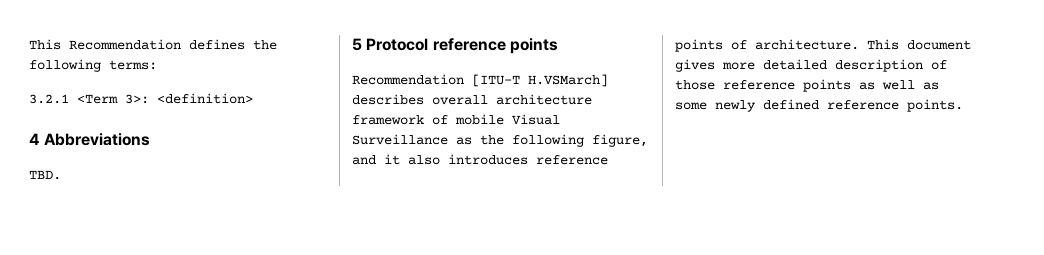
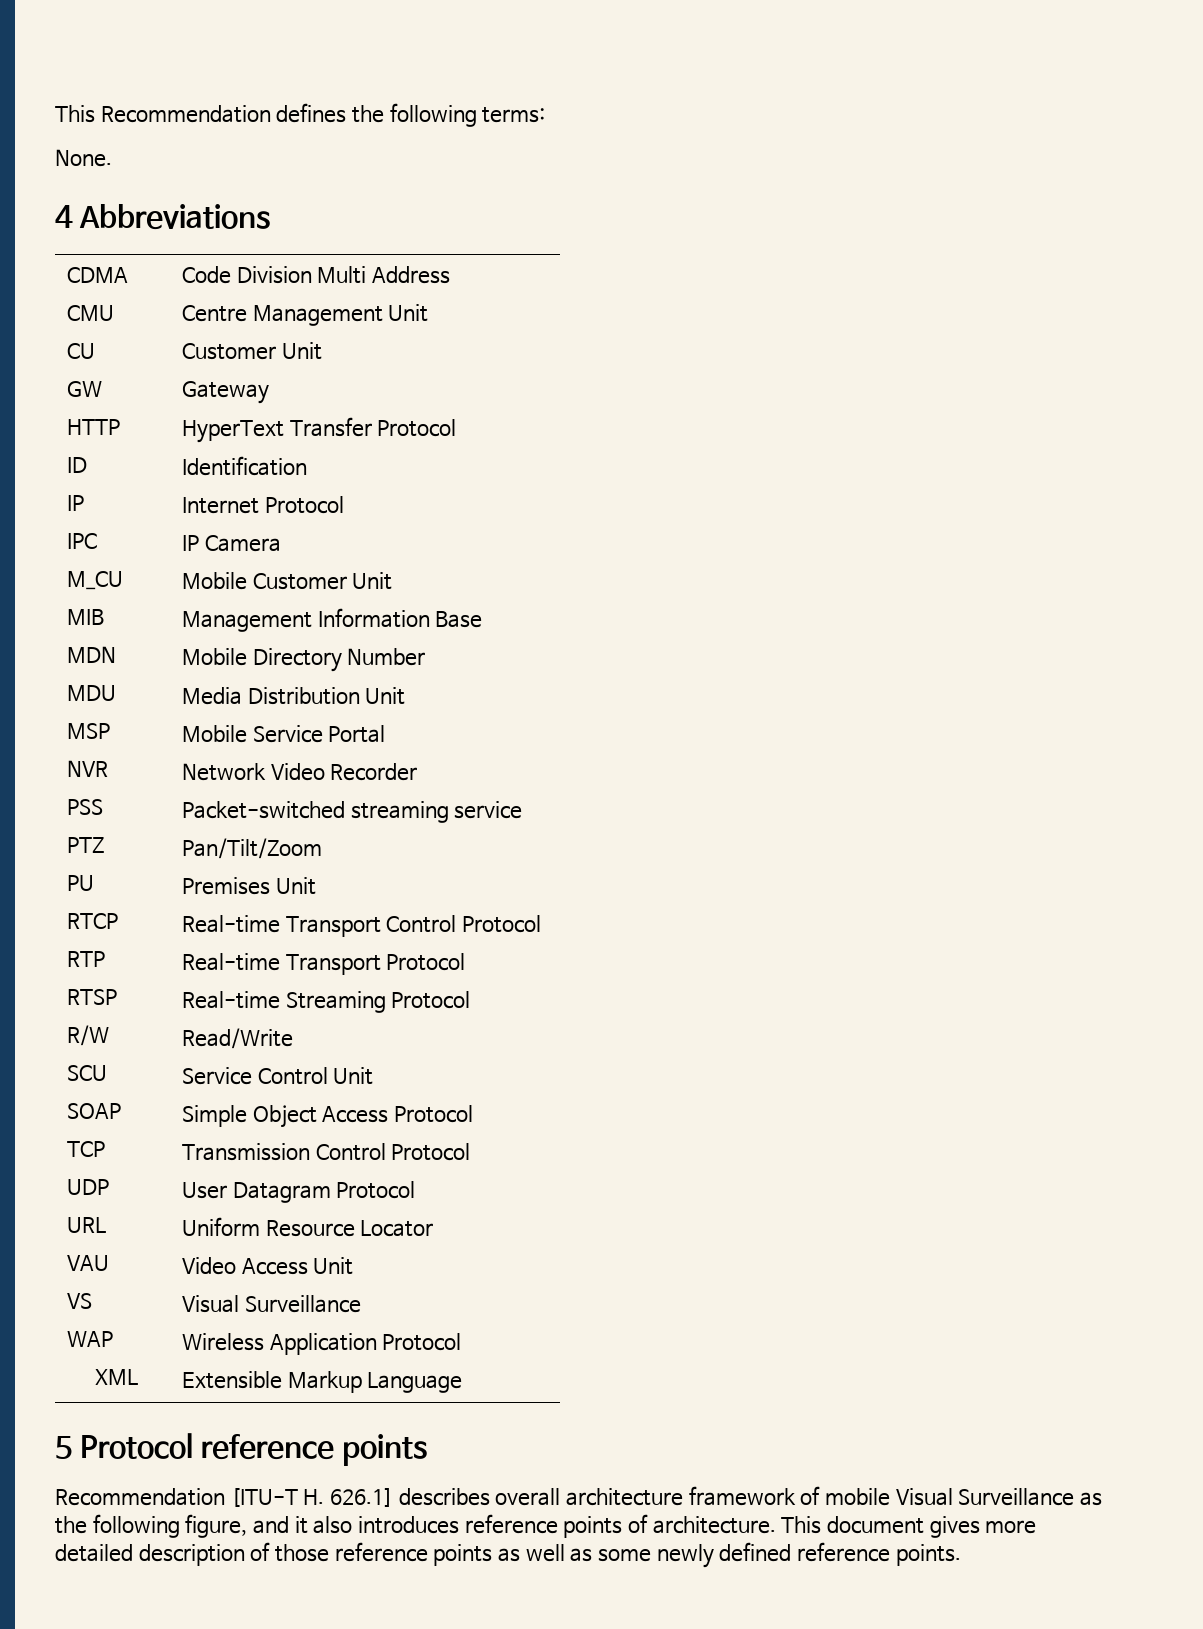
- 3.2.1 <Term 3>: <definition>
+ None.
  4 Abbreviations
- TBD.
+ CDMA
+ CMU
+ CU
+ GW
+ HTTP
+ ID
+ IP
+ IPC
+ M_CU
+ MIB
+ MDN
+ MDU
+ MSP
+ NVR
+ PSS
+ PTZ
+ PU
+ RTCP
+ RTP
+ RTSP
+ R/W
+ SCU
+ SOAP
+ TCP
+ UDP
+ URL
+ VAU
+ VS
+ WAP
+ XML | Code Division Multi Address
+ Centre Management Unit
+ Customer Unit
+ Gateway
+ HyperText Transfer Protocol
+ Identification
+ Internet Protocol
+ IP Camera
+ Mobile Customer Unit
+ Management Information Base
+ Mobile Directory Number
+ Media Distribution Unit
+ Mobile Service Portal
+ Network Video Recorder
+ Packet-switched streaming service
+ Pan/Tilt/Zoom
+ Premises Unit
+ Real-time Transport Control Protocol
+ Real-time Transport Protocol
+ Real-time Streaming Protocol
+ Read/Write
+ Service Control Unit
+ Simple Object Access Protocol
+ Transmission Control Protocol
+ User Datagram Protocol
+ Uniform Resource Locator
+ Video Access Unit
+ Visual Surveillance
+ Wireless Application Protocol
+ Extensible Markup Language
- Recommendation [ITU-T H.VSMarch] describes overall architecture framework of mobile Visual Surveillance as the following figure, and it also introduces reference points of architecture.
+ Recommendation [ITU-T H. 626.1] describes overall architecture framework of mobile Visual Surveillance as the following figure, and it also introduces reference points of architecture.

